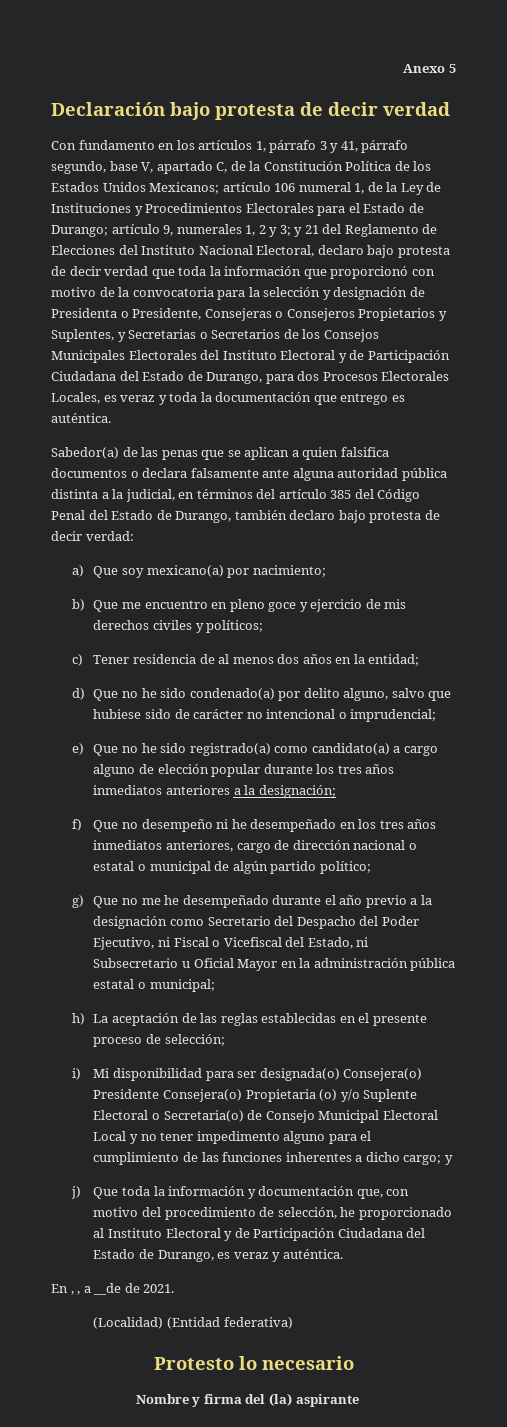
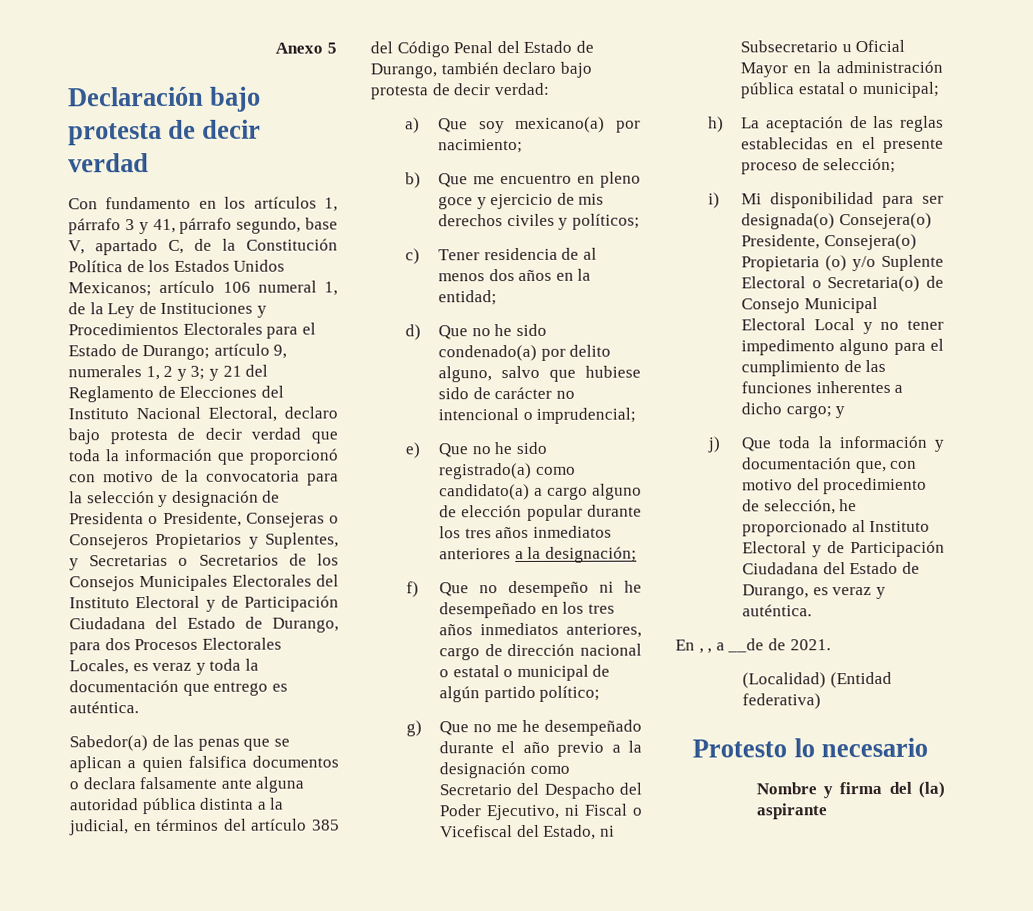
- i) Mi disponibilidad para ser designada(o) Consejera(o) Presidente Consejera(o) Propietaria (o) y/o Suplente Electoral o Secretaria(o) de Consejo Municipal Electoral Local y no tener impedimento alguno para el cumplimiento de las funciones inherentes a dicho cargo; y
+ i) Mi disponibilidad para ser designada(o) Consejera(o) Presidente, Consejera(o) Propietaria (o) y/o Suplente Electoral o Secretaria(o) de Consejo Municipal Electoral Local y no tener impedimento alguno para el cumplimiento de las funciones inherentes a dicho cargo; y

